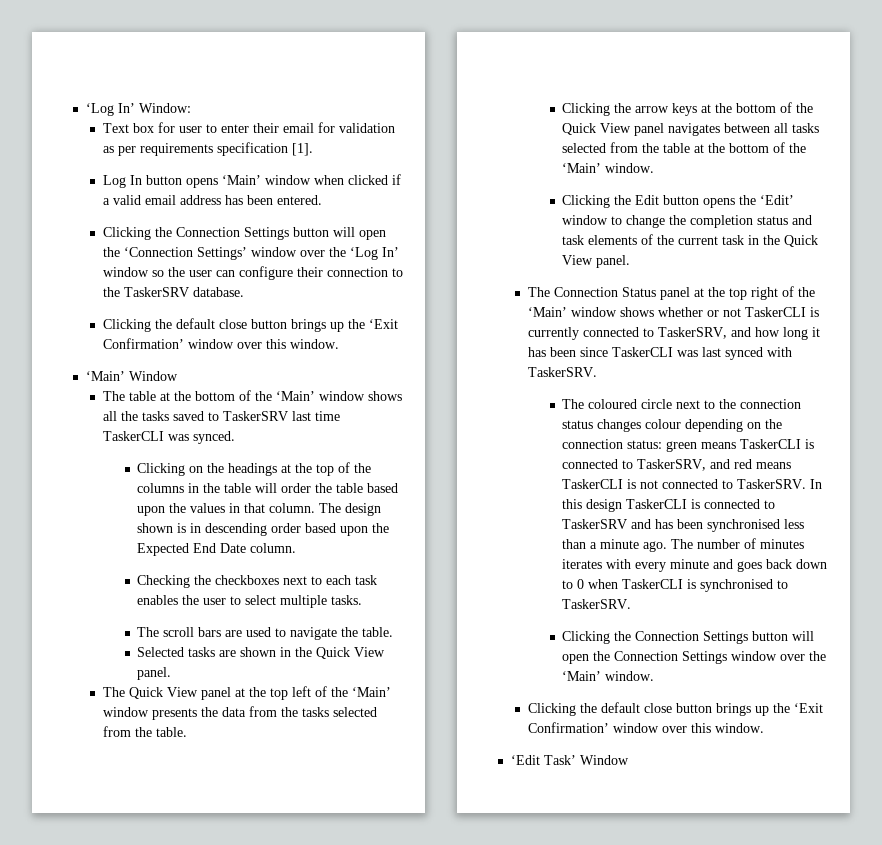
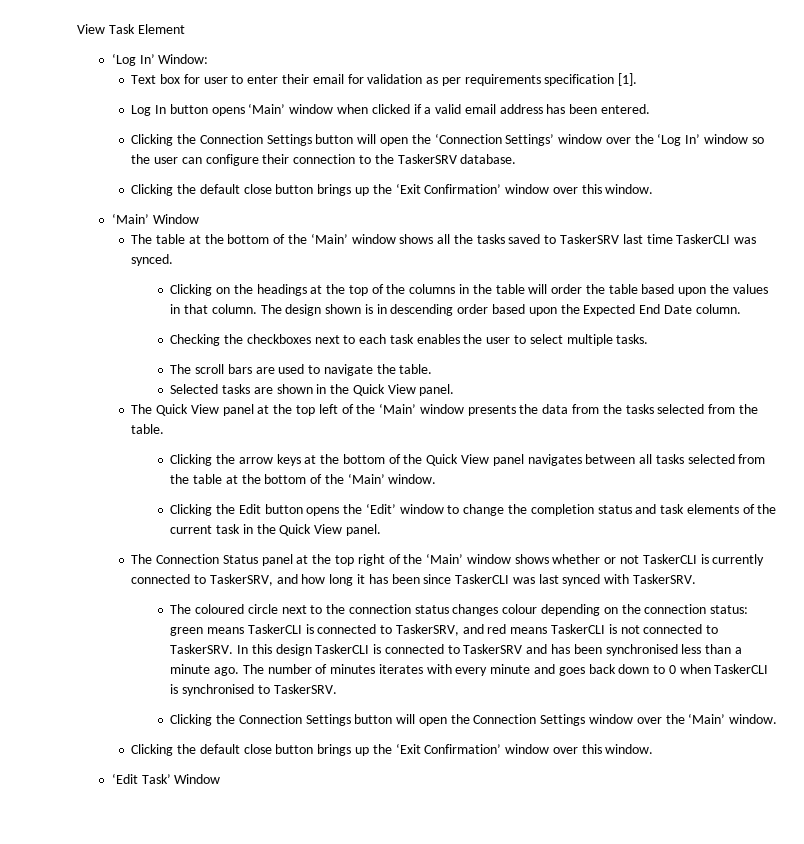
+ View Task Element

